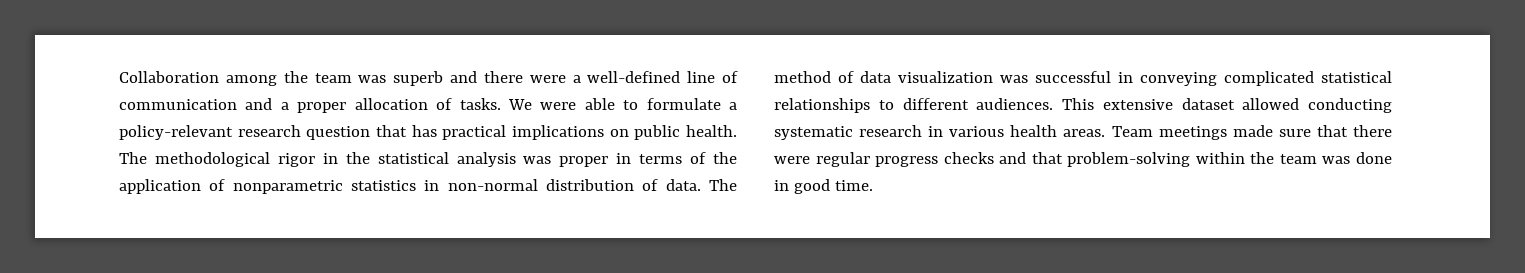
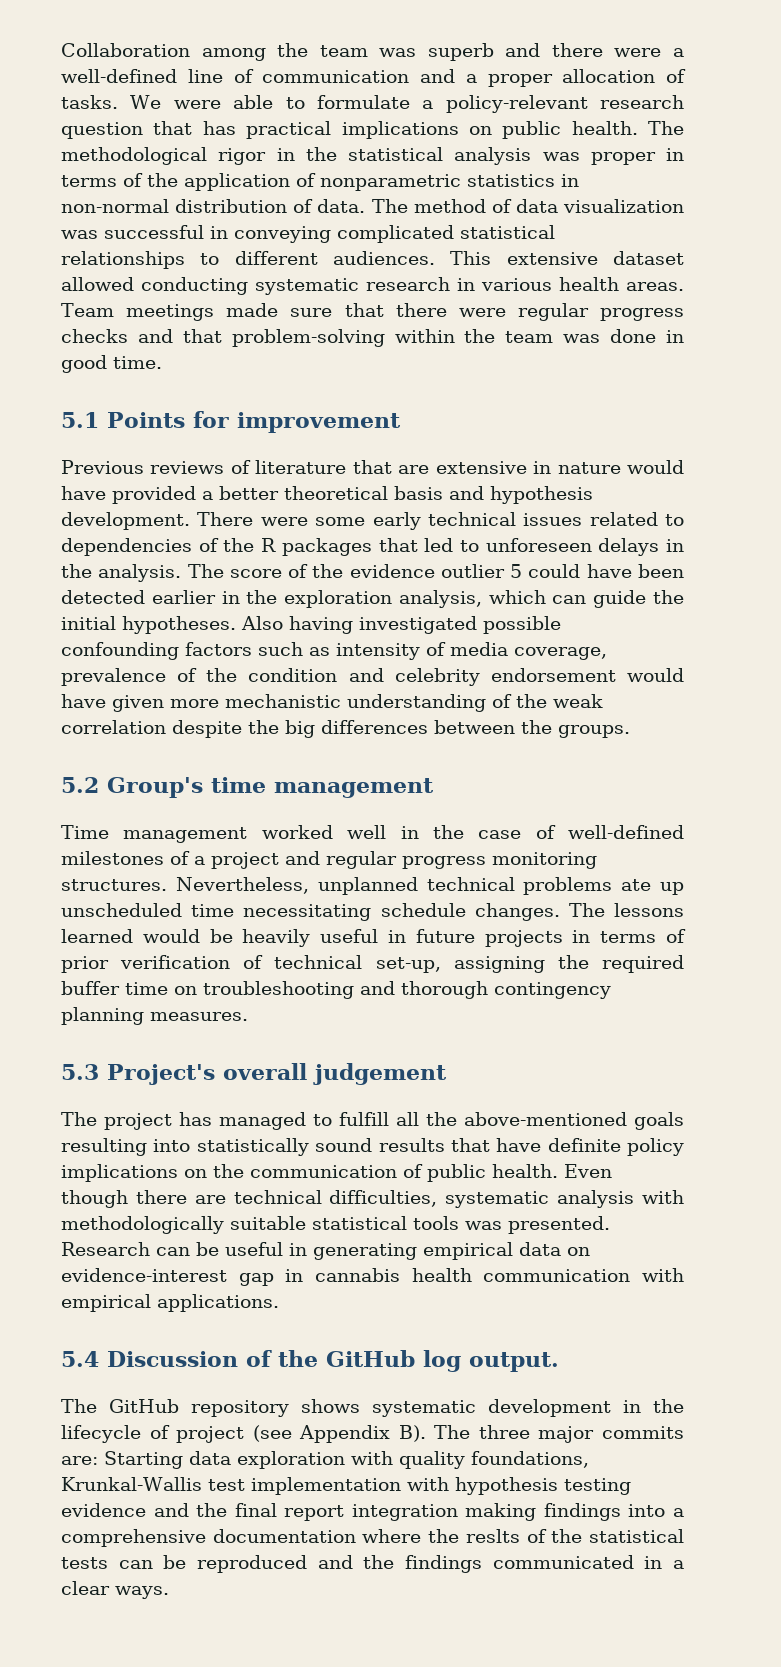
+ 5.1 Points for improvement
+ Previous reviews of literature that are extensive in nature would have provided a better theoretical basis and hypothesis development. There were some early technical issues related to dependencies of the R packages that led to unforeseen delays in the analysis. The score of the evidence outlier 5 could have been detected earlier in the exploration analysis, which can guide the initial hypotheses. Also having investigated possible confounding factors such as intensity of media coverage, prevalence of the condition and celebrity endorsement would have given more mechanistic understanding of the weak correlation despite the big differences between the groups.
+ 5.2 Group's time management
+ Time management worked well in the case of well-defined milestones of a project and regular progress monitoring structures. Nevertheless, unplanned technical problems ate up unscheduled time necessitating schedule changes. The lessons learned would be heavily useful in future projects in terms of prior verification of technical set-up, assigning the required buffer time on troubleshooting and thorough contingency planning measures.
+ 5.3 Project's overall judgement
+ The project has managed to fulfill all the above-mentioned goals resulting into statistically sound results that have definite policy implications on the communication of public health. Even though there are technical difficulties, systematic analysis with methodologically suitable statistical tools was presented. Research can be useful in generating empirical data on evidence-interest gap in cannabis health communication with empirical applications.
+ 5.4 Discussion of the GitHub log output.
+ The GitHub repository shows systematic development in the lifecycle of project (see Appendix B). The three major commits are: Starting data exploration with quality foundations, Krunkal-Wallis test implementation with hypothesis testing evidence and the final report integration making findings into a comprehensive documentation where the reslts of the statistical tests can be reproduced and the findings communicated in a clear ways.

